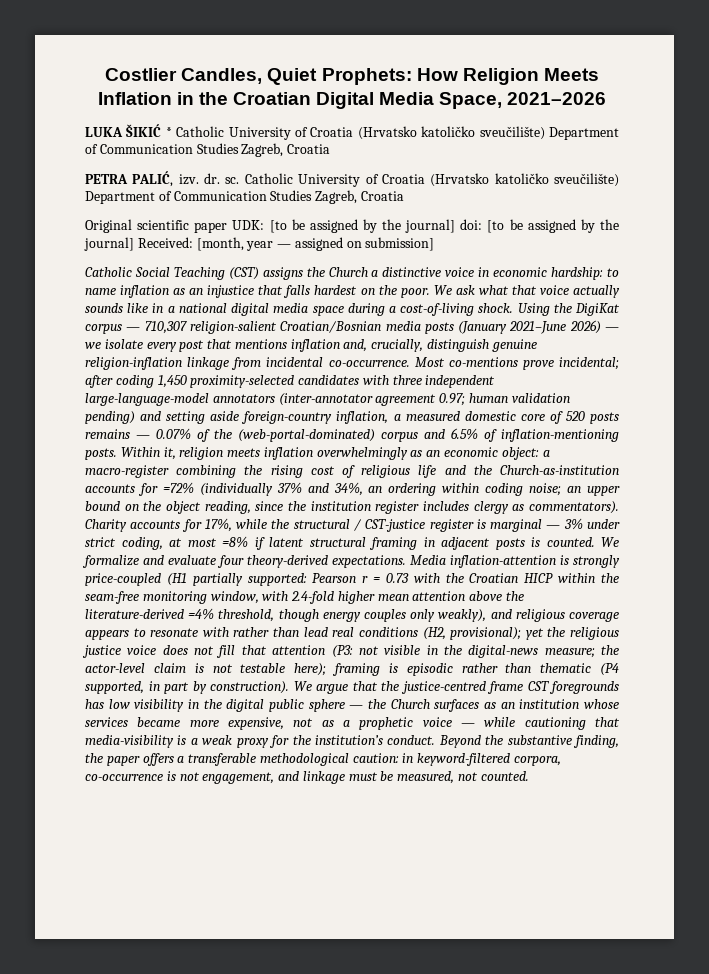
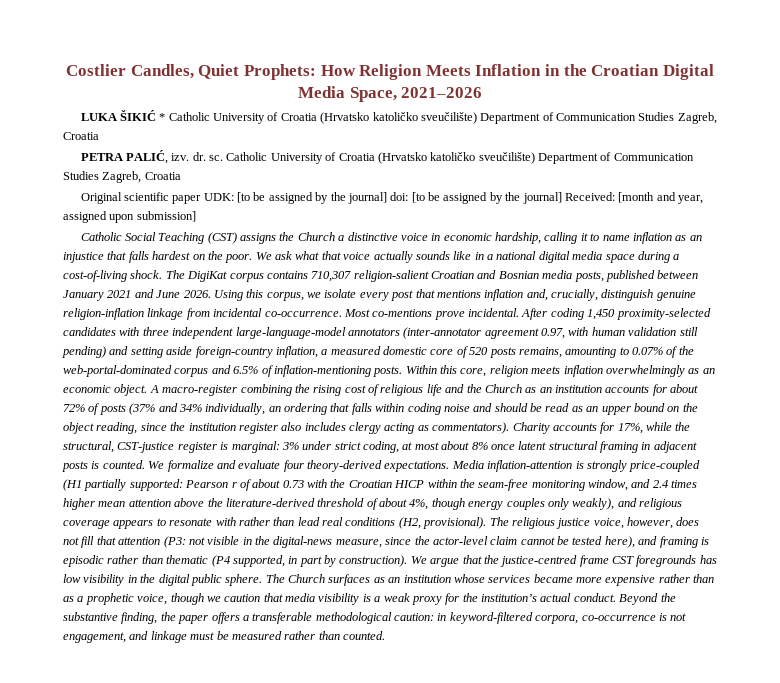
- Original scientific paper UDK: [to be assigned by the journal] doi: [to be assigned by the journal] Received: [month, year — assigned on submission]
+ Original scientific paper UDK: [to be assigned by the journal] doi: [to be assigned by the journal] Received: [month and year, assigned upon submission]
- Catholic Social Teaching (CST) assigns the Church a distinctive voice in economic hardship: to name inflation as an injustice that falls hardest on the poor.
+ Catholic Social Teaching (CST) assigns the Church a distinctive voice in economic hardship, calling it to name inflation as an injustice that falls hardest on the poor.
- Using the DigiKat corpus — 710,307 religion-salient Croatian/Bosnian media posts (January 2021–June 2026) — we isolate every post that mentions inflation and, crucially, distinguish genuine religion-inflation linkage from incidental co-occurrence.
+ The DigiKat corpus contains 710,307 religion-salient Croatian and Bosnian media posts, published between January 2021 and June 2026. Using this corpus, we isolate every post that mentions inflation and, crucially, distinguish genuine religion-inflation linkage from incidental co-occurrence.
- Most co-mentions prove incidental; after coding 1,450 proximity-selected candidates with three independent large-language-model annotators (inter-annotator agreement 0.97; human validation pending) and setting aside foreign-country inflation, a measured domestic core of 520 posts remains — 0.07% of the (web-portal-dominated) corpus and 6.5% of inflation-mentioning posts.
+ Most co-mentions prove incidental. After coding 1,450 proximity-selected candidates with three independent large-language-model annotators (inter-annotator agreement 0.97, with human validation still pending) and setting aside foreign-country inflation, a measured domestic core of 520 posts remains, amounting to 0.07% of the web-portal-dominated corpus and 6.5% of inflation-mentioning posts.
- Within it, religion meets inflation overwhelmingly as an economic object: a macro-register combining the rising cost of religious life and the Church-as-institution accounts for ≈72% (individually 37% and 34%, an ordering within coding noise; an upper bound on the object reading, since the institution register includes clergy as commentators).
+ Within this core, religion meets inflation overwhelmingly as an economic object. A macro-register combining the rising cost of religious life and the Church as an institution accounts for about 72% of posts (37% and 34% individually, an ordering that falls within coding noise and should be read as an upper bound on the object reading, since the institution register also includes clergy acting as commentators).
- Charity accounts for 17%, while the structural / CST-justice register is marginal — 3% under strict coding, at most ≈8% if latent structural framing in adjacent posts is counted.
+ Charity accounts for 17%, while the structural, CST-justice register is marginal: 3% under strict coding, at most about 8% once latent structural framing in adjacent posts is counted.
- Pearson r ≈ 0.73 with the Croatian HICP within the seam-free monitoring window, with 2.4-fold higher mean attention above the literature-derived ≈4% threshold, though energy couples only weakly), and religious coverage appears to resonate with rather than lead real conditions (H2, provisional); yet the religious justice voice does not fill that attention (P3:
+ Pearson r of about 0.73 with the Croatian HICP within the seam-free monitoring window, and 2.4 times higher mean attention above the literature-derived threshold of about 4%, though energy couples only weakly), and religious coverage appears to resonate with rather than lead real conditions (H2, provisional). The religious justice voice, however, does not fill that attention (P3:
- not visible in the digital-news measure; the actor-level claim is not testable here); framing is episodic rather than thematic (P4 supported, in part by construction).
+ not visible in the digital-news measure, since the actor-level claim cannot be tested here), and framing is episodic rather than thematic (P4 supported, in part by construction).
- We argue that the justice-centred frame CST foregrounds has low visibility in the digital public sphere — the Church surfaces as an institution whose services became more expensive, not as a prophetic voice — while cautioning that media-visibility is a weak proxy for the institution’s conduct.
+ We argue that the justice-centred frame CST foregrounds has low visibility in the digital public sphere. The Church surfaces as an institution whose services became more expensive rather than as a prophetic voice, though we caution that media visibility is a weak proxy for the institution’s actual conduct.
- Beyond the substantive finding, the paper offers a transferable methodological caution: in keyword-filtered corpora, co-occurrence is not engagement, and linkage must be measured, not counted.
+ Beyond the substantive finding, the paper offers a transferable methodological caution: in keyword-filtered corpora, co-occurrence is not engagement, and linkage must be measured rather than counted.

